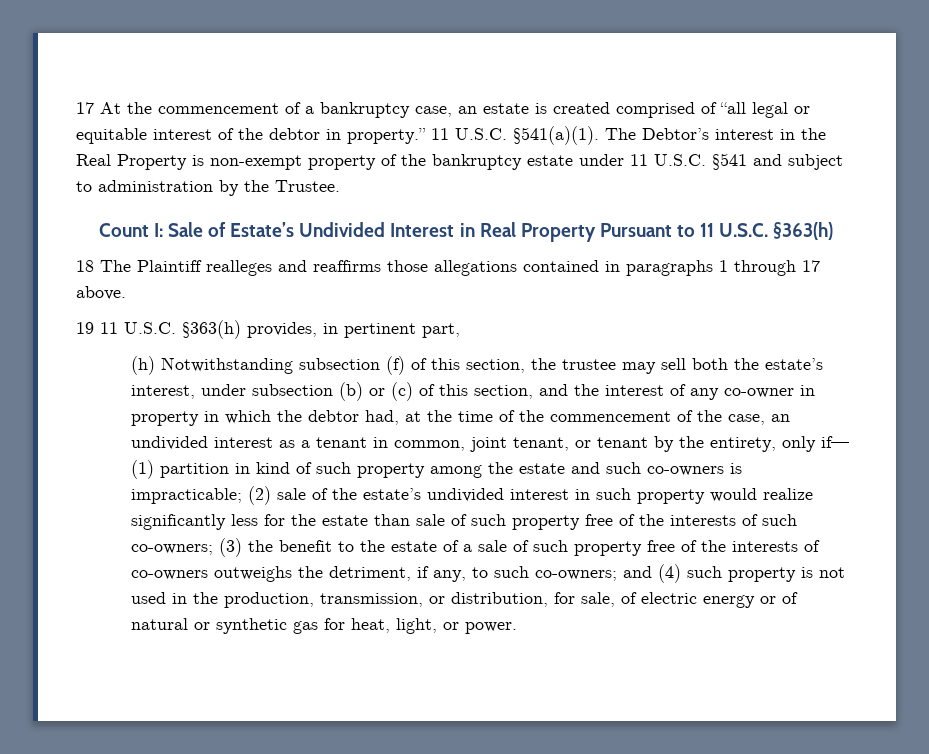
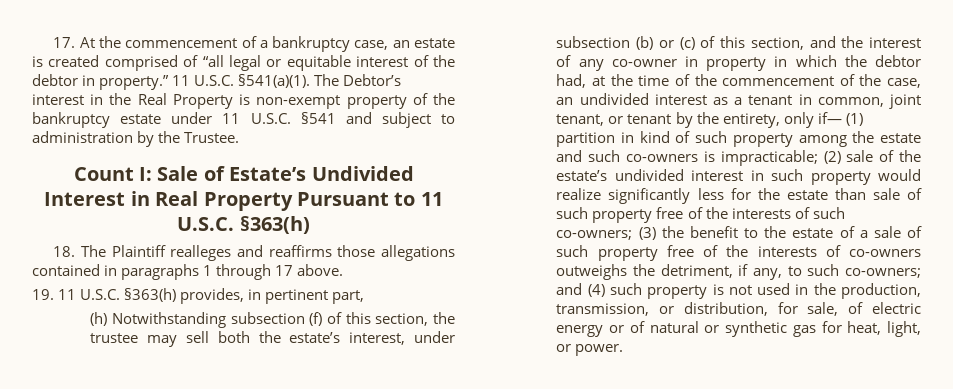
- 17 At the commencement of a bankruptcy case, an estate is created comprised of “all legal or equitable interest of the debtor in property.”
+ 17. At the commencement of a bankruptcy case, an estate is created comprised of “all legal or equitable interest of the debtor in property.”
- 18 The Plaintiff realleges and reaffirms those allegations contained in paragraphs 1 through 17 above.
+ 18. The Plaintiff realleges and reaffirms those allegations contained in paragraphs 1 through 17 above.
- 19 11 U.S.C. §363(h) provides, in pertinent part,
+ 19. 11 U.S.C. §363(h) provides, in pertinent part,

